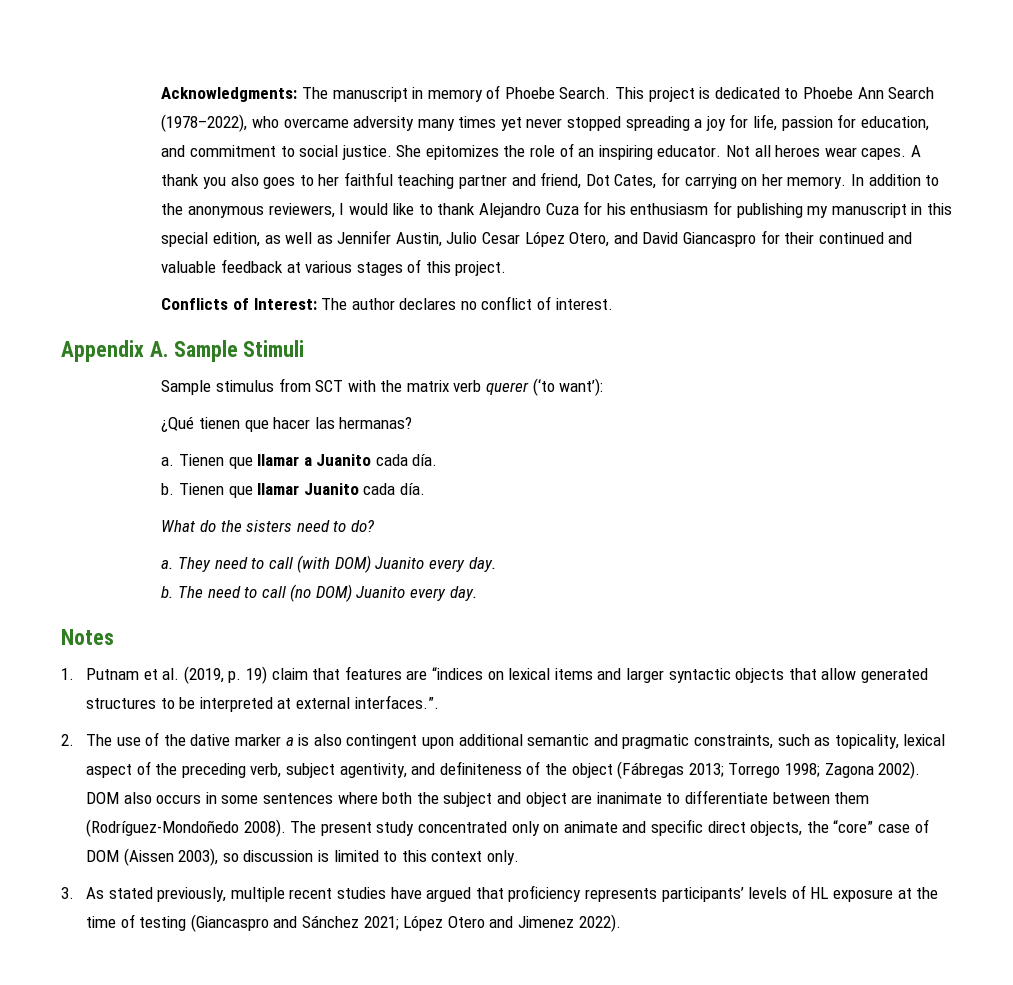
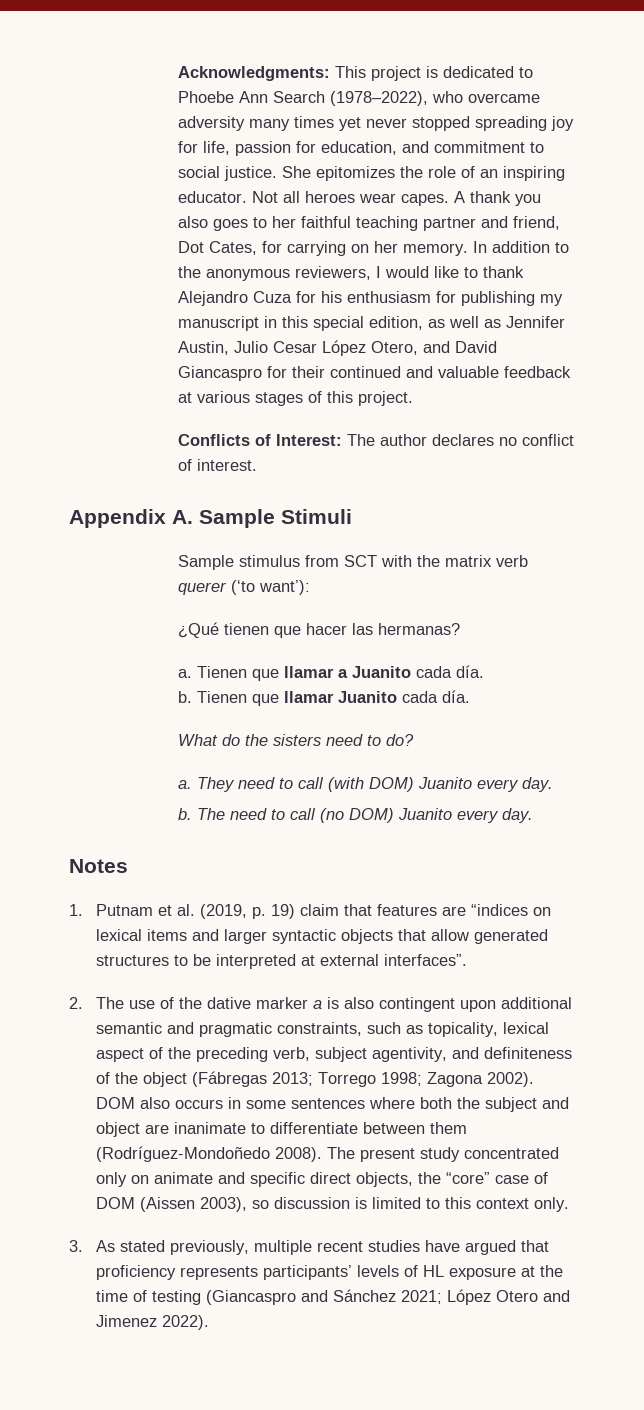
- Acknowledgments: The manuscript in memory of Phoebe Search. This project is dedicated to Phoebe Ann Search (1978–2022), who overcame adversity many times yet never stopped spreading a joy for life, passion for education, and commitment to social justice.
+ Acknowledgments: This project is dedicated to Phoebe Ann Search (1978–2022), who overcame adversity many times yet never stopped spreading joy for life, passion for education, and commitment to social justice.
- 1. Putnam et al. (2019, p. 19) claim that features are “indices on lexical items and larger syntactic objects that allow generated structures to be interpreted at external interfaces.”.
+ 1. Putnam et al. (2019, p. 19) claim that features are “indices on lexical items and larger syntactic objects that allow generated structures to be interpreted at external interfaces”.

